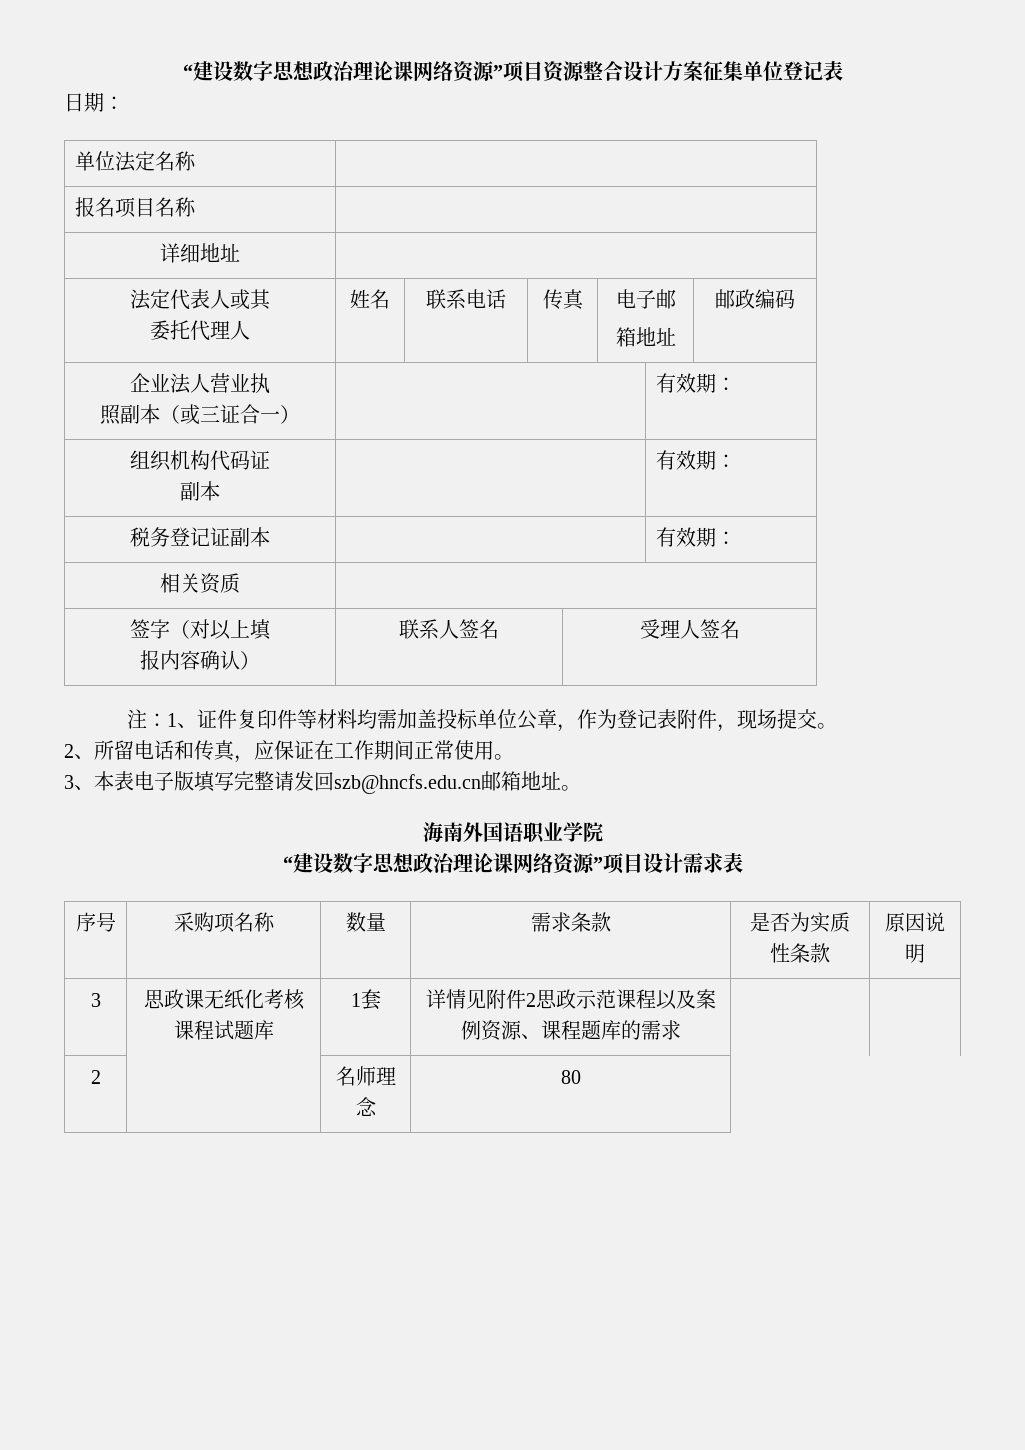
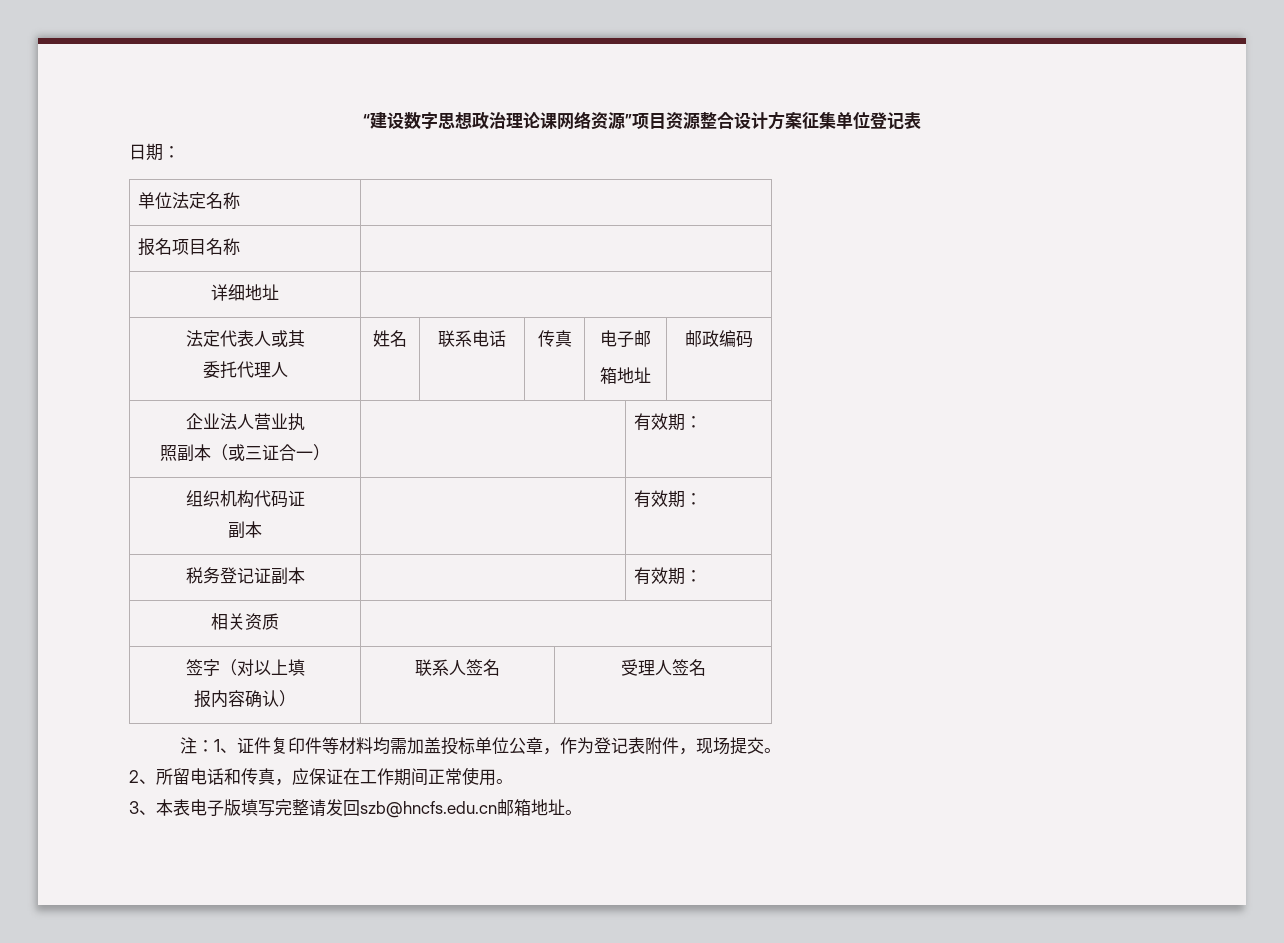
- 海南外国语职业学院
- “建设数字思想政治理论课网络资源”项目设计需求表
- 序号 | 采购项名称 | 数量 | 需求条款 | 是否为实质性条款 | 原因说明
- 3 | 思政课无纸化考核课程试题库 | 1套 | 详情见附件2思政示范课程以及案例资源、课程题库的需求 | |
- 2 | | 名师理念 | 80

